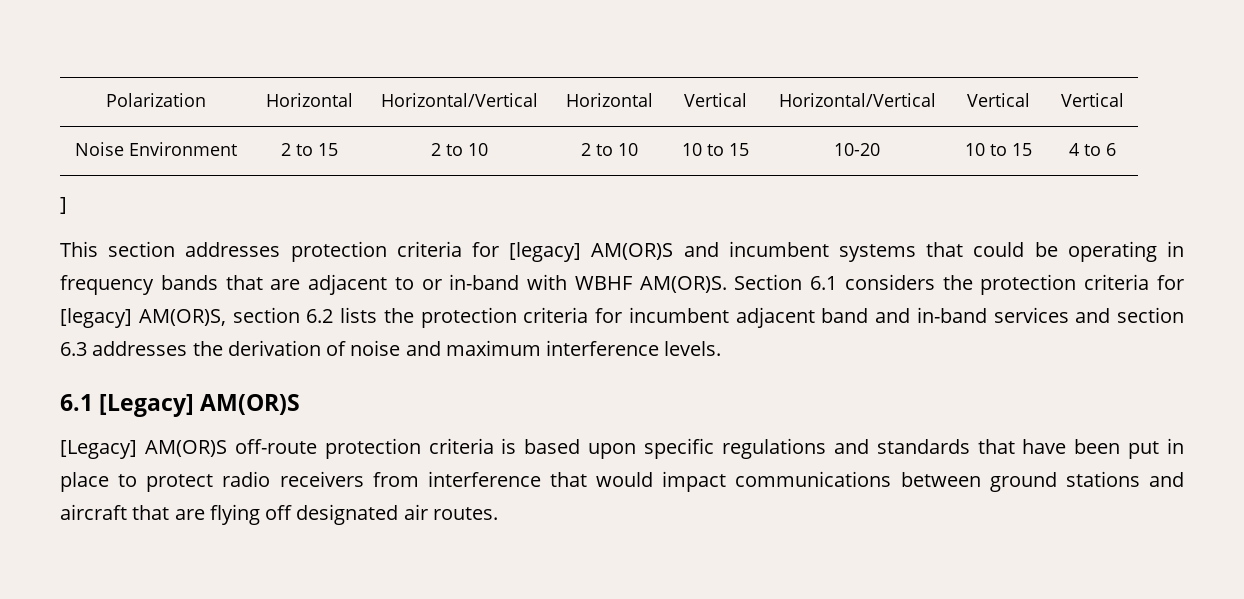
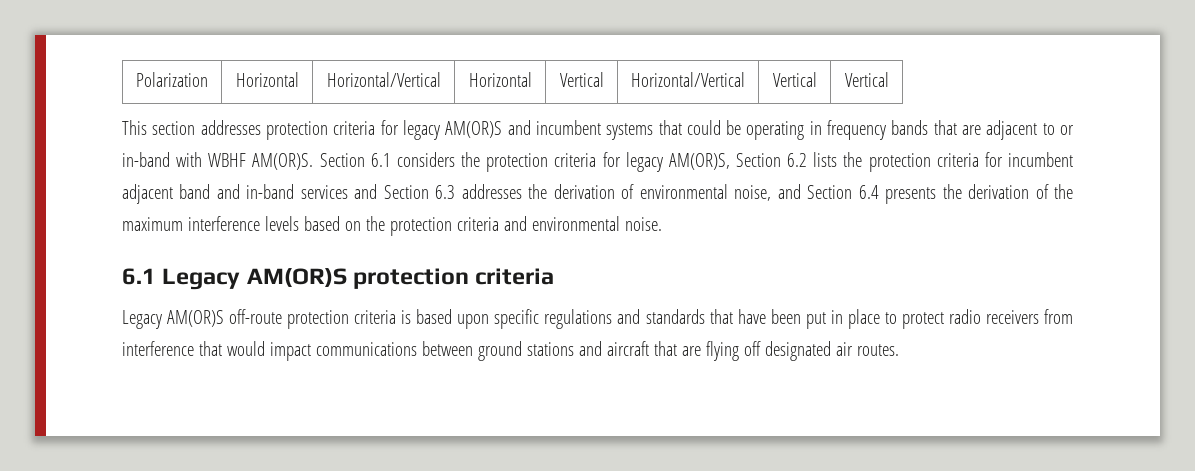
- Noise Environment | 2 to 15 | 2 to 10 | 2 to 10 | 10 to 15 | 10-20 | 10 to 15 | 4 to 6
- ]
- This section addresses protection criteria for [legacy] AM(OR)S and incumbent systems that could be operating in frequency bands that are adjacent to or in-band with WBHF AM(OR)S.
+ This section addresses protection criteria for legacy AM(OR)S and incumbent systems that could be operating in frequency bands that are adjacent to or in-band with WBHF AM(OR)S.
- Section 6.1 considers the protection criteria for [legacy] AM(OR)S, section 6.2 lists the protection criteria for incumbent adjacent band and in-band services and section 6.3 addresses the derivation of noise and maximum interference levels.
- 6.1 [Legacy] AM(OR)S
- [Legacy] AM(OR)S off-route protection criteria is based upon specific regulations and standards that have been put in place to protect radio receivers from interference that would impact communications between ground stations and aircraft that are flying off designated air routes.
+ Section 6.1 considers the protection criteria for legacy AM(OR)S, Section 6.2 lists the protection criteria for incumbent adjacent band and in-band services and Section 6.3 addresses the derivation of environmental noise, and Section 6.4 presents the derivation of the maximum interference levels based on the protection criteria and environmental noise.
+ 6.1 Legacy AM(OR)S protection criteria
+ Legacy AM(OR)S off-route protection criteria is based upon specific regulations and standards that have been put in place to protect radio receivers from interference that would impact communications between ground stations and aircraft that are flying off designated air routes.

